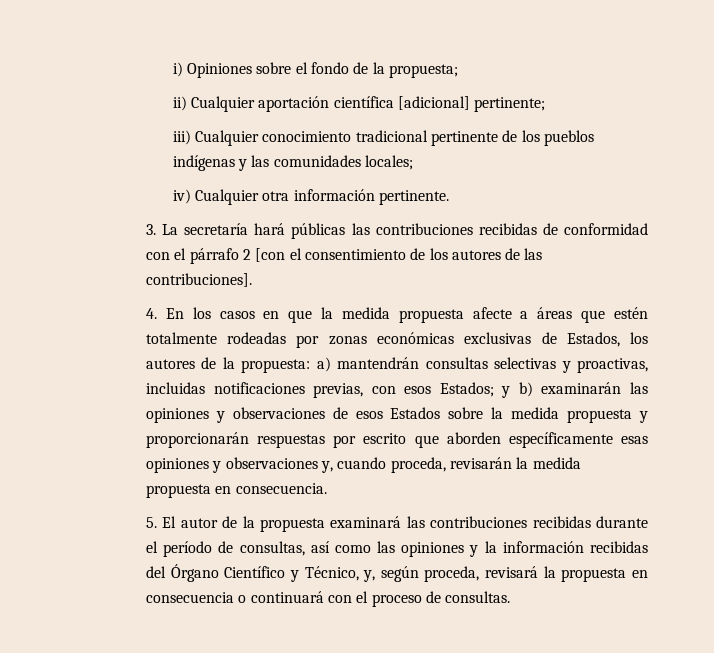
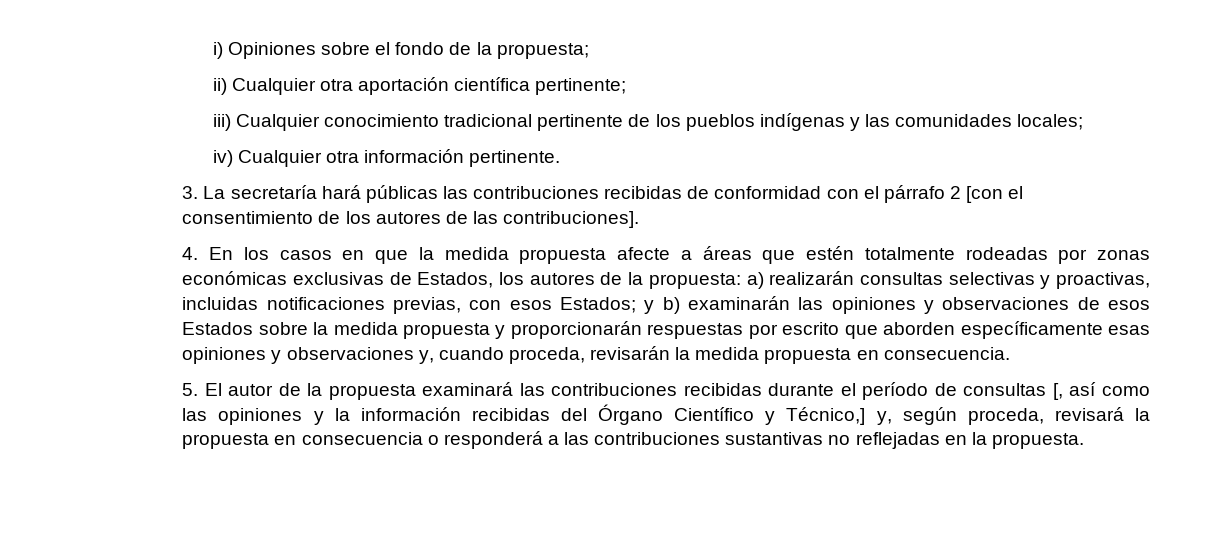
- ii) Cualquier aportación científica [adicional] pertinente;
+ ii) Cualquier otra aportación científica pertinente;
- a) mantendrán consultas selectivas y proactivas, incluidas notificaciones previas, con esos Estados;
+ a) realizarán consultas selectivas y proactivas, incluidas notificaciones previas, con esos Estados;
- 5. El autor de la propuesta examinará las contribuciones recibidas durante el período de consultas, así como las opiniones y la información recibidas del Órgano Científico y Técnico, y, según proceda, revisará la propuesta en consecuencia o continuará con el proceso de consultas.
+ 5. El autor de la propuesta examinará las contribuciones recibidas durante el período de consultas [, así como las opiniones y la información recibidas del Órgano Científico y Técnico,] y, según proceda, revisará la propuesta en consecuencia o responderá a las contribuciones sustantivas no reflejadas en la propuesta.

